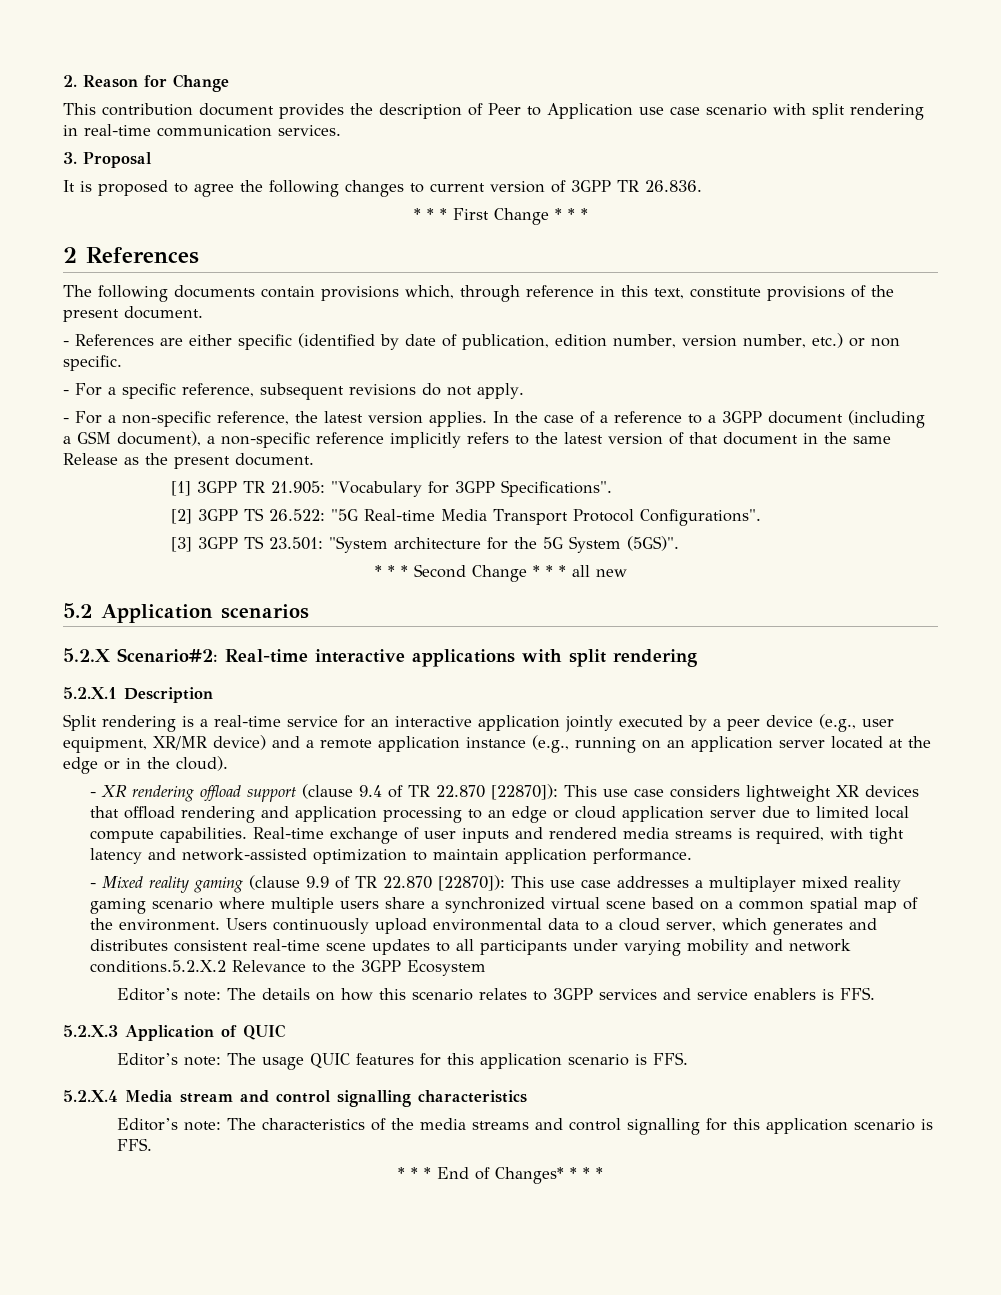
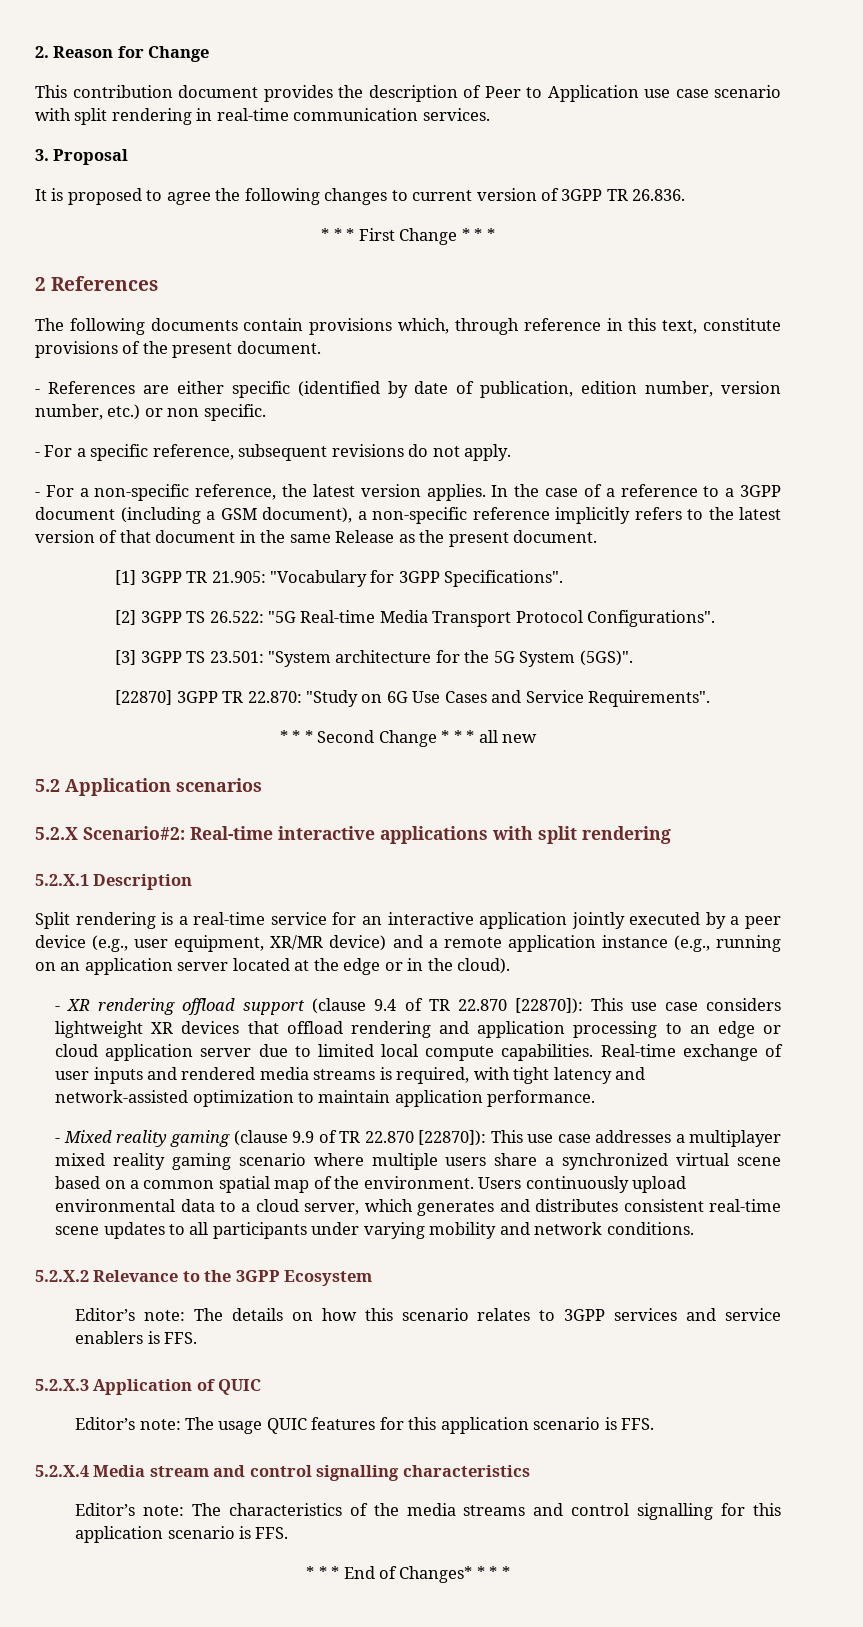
+ [22870] 3GPP TR 22.870: "Study on 6G Use Cases and Service Requirements".
- Users continuously upload environmental data to a cloud server, which generates and distributes consistent real-time scene updates to all participants under varying mobility and network conditions.5.2.X.2 Relevance to the 3GPP Ecosystem
+ Users continuously upload environmental data to a cloud server, which generates and distributes consistent real-time scene updates to all participants under varying mobility and network conditions.
+ 5.2.X.2 Relevance to the 3GPP Ecosystem

